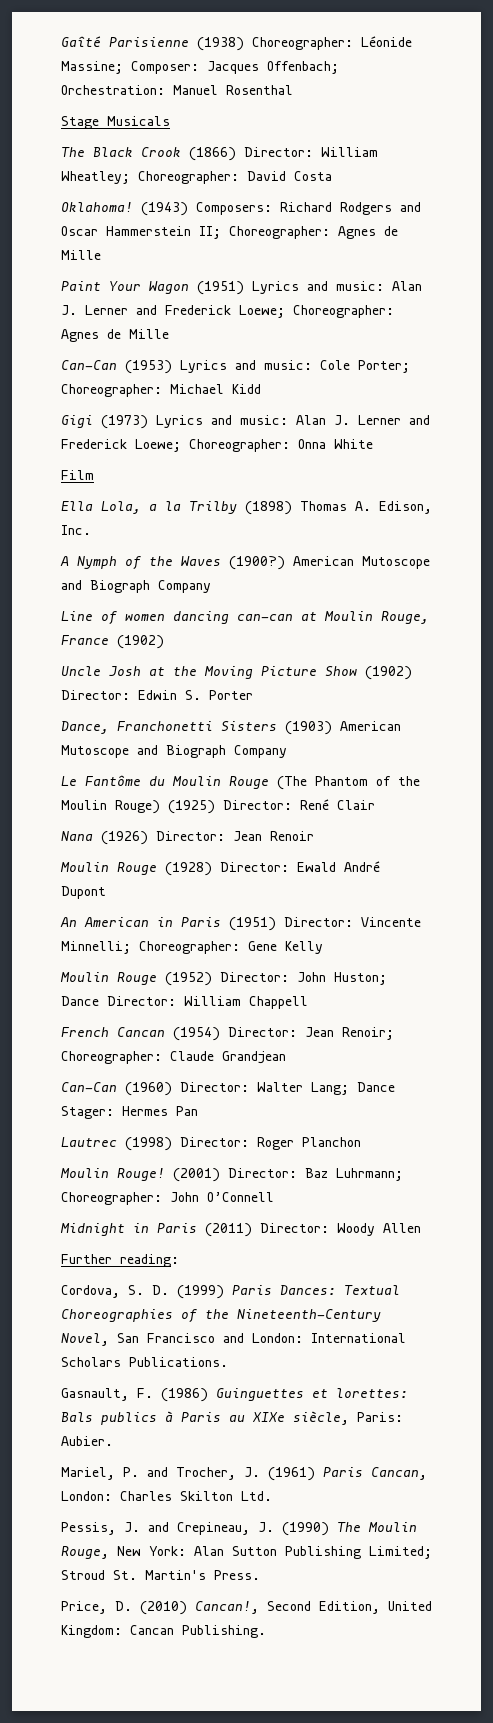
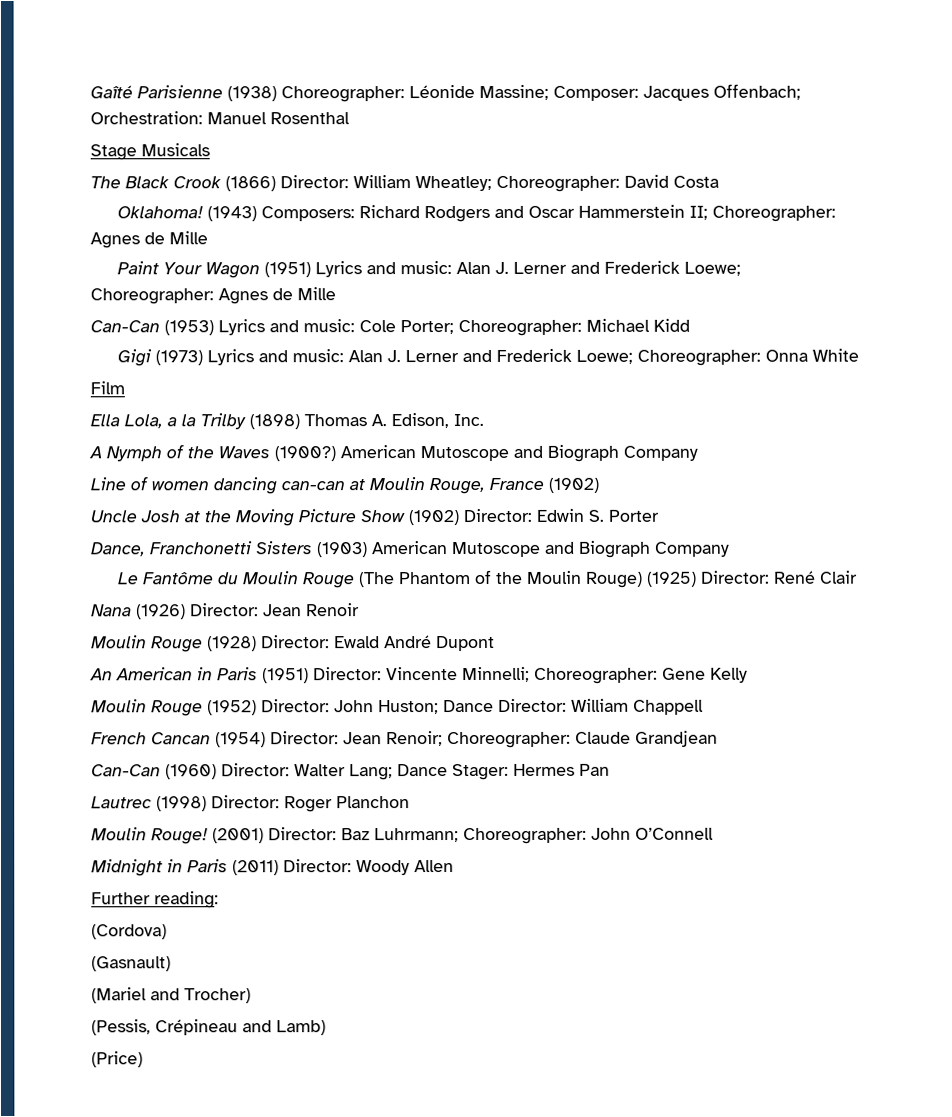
- Cordova, S. D. (1999) Paris Dances: Textual Choreographies of the Nineteenth-Century Novel, San Francisco and London: International Scholars Publications.
- Gasnault, F. (1986) Guinguettes et lorettes: Bals publics à Paris au XIXe siècle, Paris: Aubier.
- Mariel, P. and Trocher, J. (1961) Paris Cancan, London: Charles Skilton Ltd.
- Pessis, J. and Crepineau, J. (1990) The Moulin Rouge, New York: Alan Sutton Publishing Limited; Stroud St. Martin's Press.
- Price, D. (2010) Cancan!, Second Edition, United Kingdom: Cancan Publishing.
+ (Cordova)
+ (Gasnault)
+ (Mariel and Trocher)
+ (Pessis, Crépineau and Lamb)
+ (Price)

